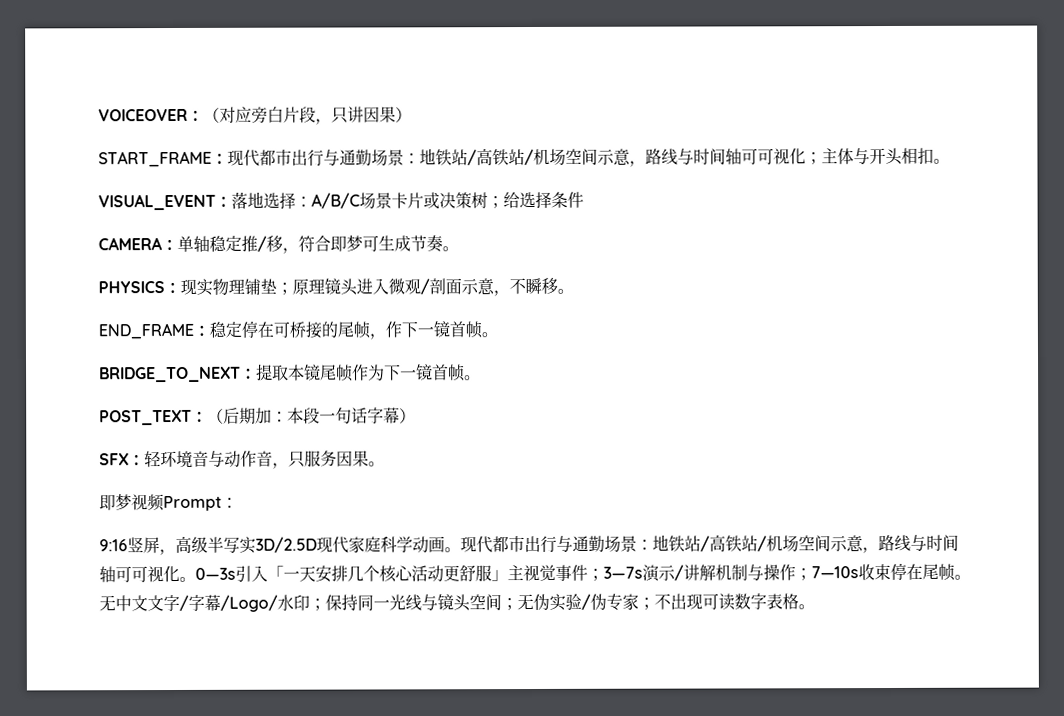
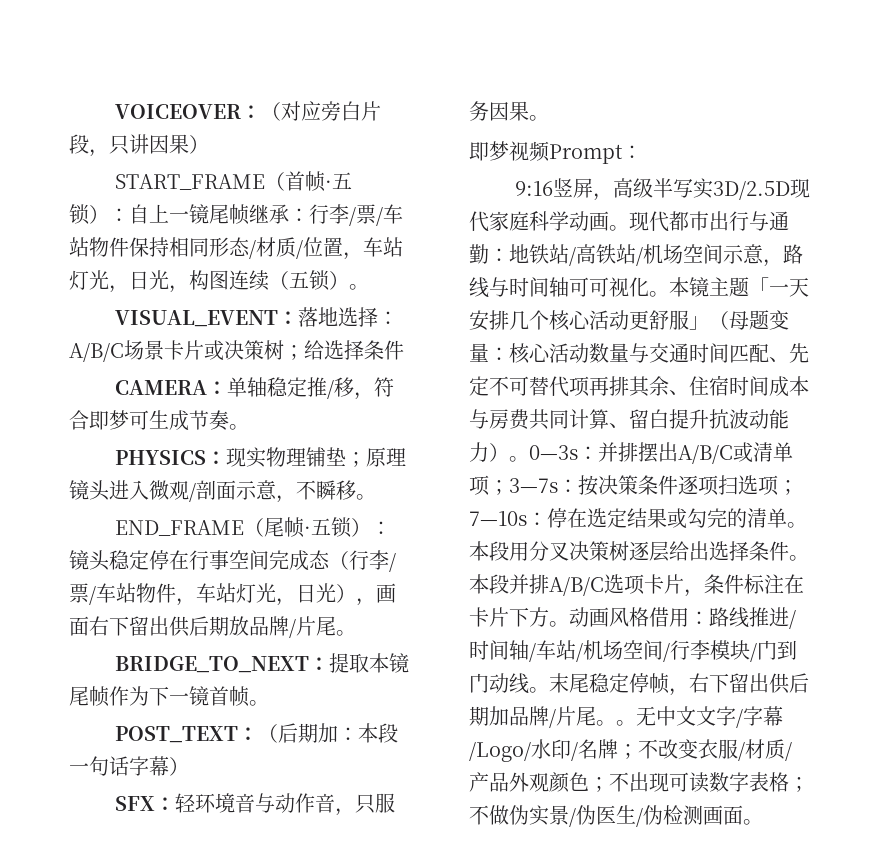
- START_FRAME：现代都市出行与通勤场景：地铁站/高铁站/机场空间示意，路线与时间轴可可视化；主体与开头相扣。
+ START_FRAME（首帧·五锁）：自上一镜尾帧继承：行李/票/车站物件保持相同形态/材质/位置，车站灯光，日光，构图连续（五锁）。
- END_FRAME：稳定停在可桥接的尾帧，作下一镜首帧。
+ END_FRAME（尾帧·五锁）：镜头稳定停在行事空间完成态（行李/票/车站物件，车站灯光，日光），画面右下留出供后期放品牌/片尾。
- 现代都市出行与通勤场景：地铁站/高铁站/机场空间示意，路线与时间轴可可视化。
+ 现代都市出行与通勤：地铁站/高铁站/机场空间示意，路线与时间轴可可视化。
- 0—3s引入「一天安排几个核心活动更舒服」主视觉事件；3—7s演示/讲解机制与操作；7—10s收束停在尾帧。
+ 本镜主题「一天安排几个核心活动更舒服」（母题变量：核心活动数量与交通时间匹配、先定不可替代项再排其余、住宿时间成本与房费共同计算、留白提升抗波动能力）。0—3s：并排摆出A/B/C或清单项；3—7s：按决策条件逐项扫选项；7—10s：停在选定结果或勾完的清单。本段用分叉决策树逐层给出选择条件。本段并排A/B/C选项卡片，条件标注在卡片下方。动画风格借用：路线推进/时间轴/车站/机场空间/行李模块/门到门动线。末尾稳定停帧，右下留出供后期加品牌/片尾。。
- 无中文文字/字幕/Logo/水印；保持同一光线与镜头空间；无伪实验/伪专家；不出现可读数字表格。
+ 无中文文字/字幕/Logo/水印/名牌；不改变衣服/材质/产品外观颜色；不出现可读数字表格；不做伪实景/伪医生/伪检测画面。

